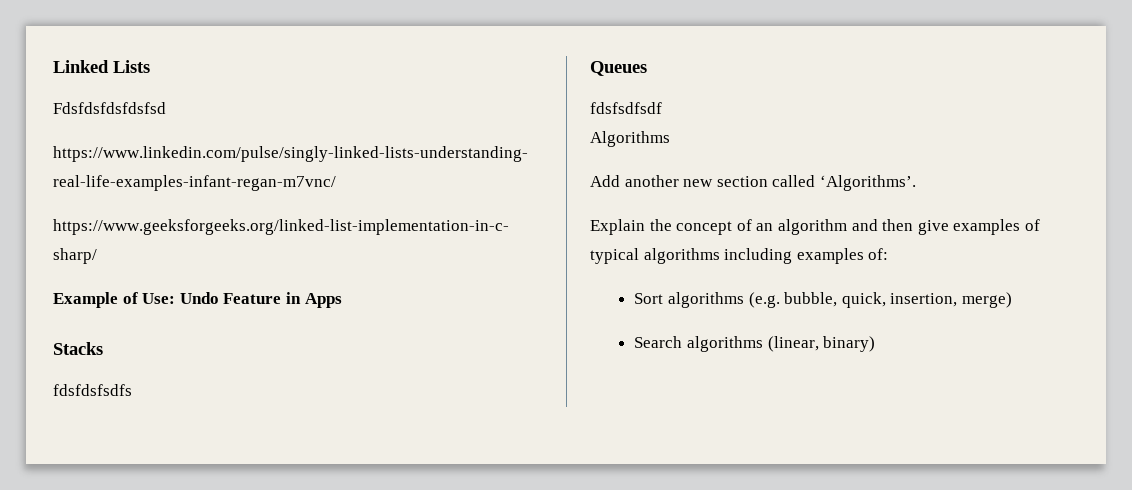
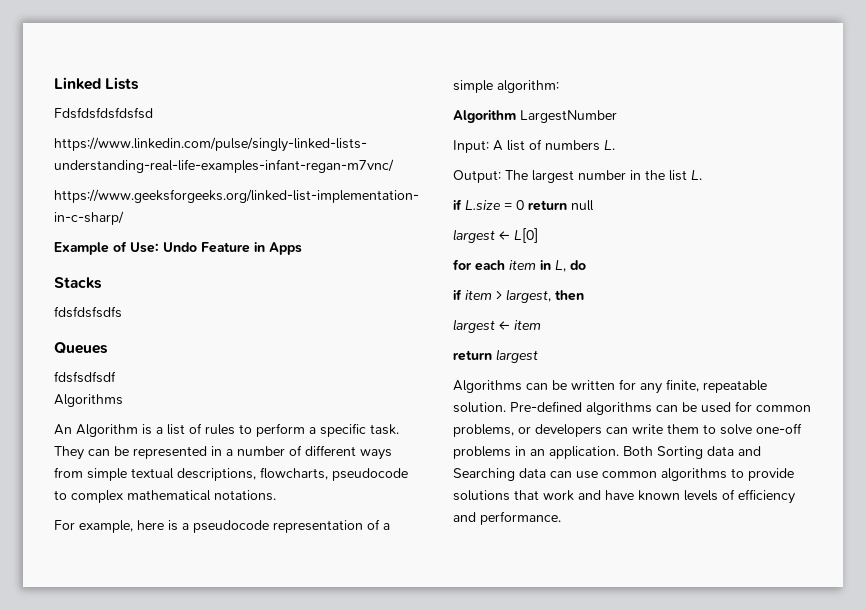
- Add another new section called ‘Algorithms’.
- Explain the concept of an algorithm and then give examples of typical algorithms including examples of:
- Sort algorithms (e.g. bubble, quick, insertion, merge)
- Search algorithms (linear, binary)
+ An Algorithm is a list of rules to perform a specific task. They can be represented in a number of different ways from simple textual descriptions, flowcharts, pseudocode to complex mathematical notations.
+ For example, here is a pseudocode representation of a simple algorithm:
+ Algorithm LargestNumber
+ Input: A list of numbers L.
+ Output: The largest number in the list L.
+ if L.size = 0 return null
+ largest ← L[0]
+ for each item in L, do
+ if item > largest, then
+ largest ← item
+ return largest
+ Algorithms can be written for any finite, repeatable solution. Pre-defined algorithms can be used for common problems, or developers can write them to solve one-off problems in an application. Both Sorting data and Searching data can use common algorithms to provide solutions that work and have known levels of efficiency and performance.

